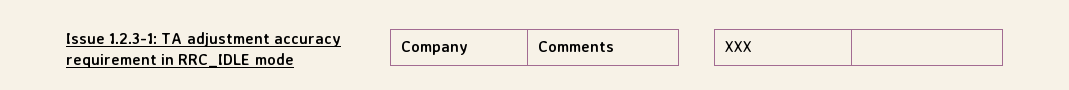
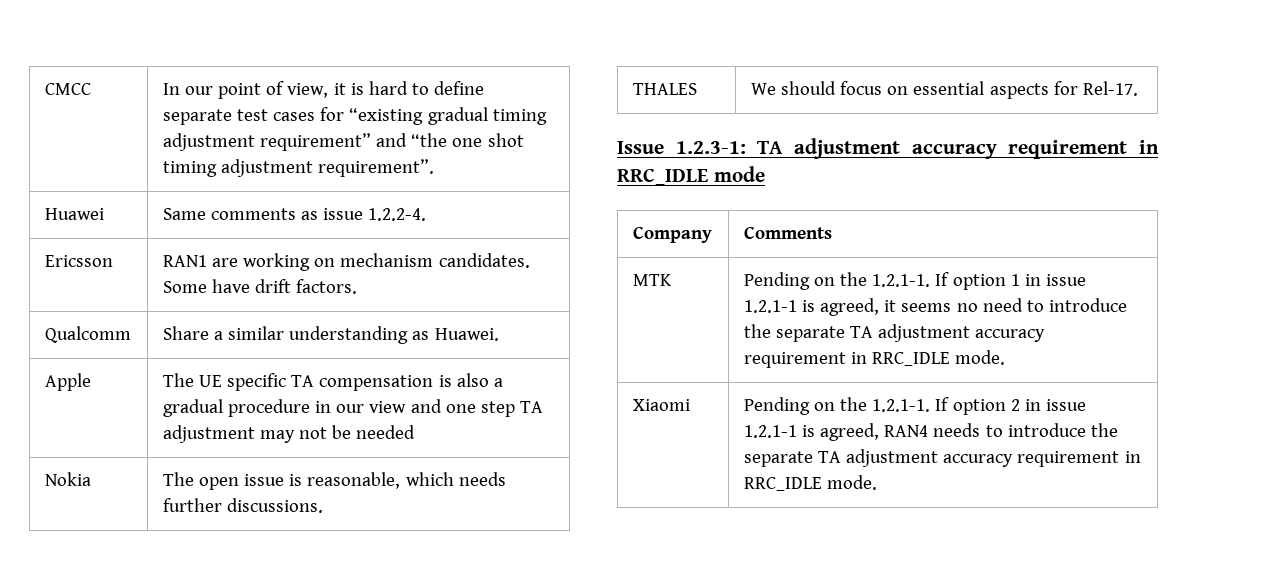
+ CMCC | In our point of view, it is hard to define separate test cases for “existing gradual timing adjustment requirement” and “the one shot timing adjustment requirement”.
+ Huawei | Same comments as issue 1.2.2-4.
+ Ericsson | RAN1 are working on mechanism candidates. Some have drift factors.
+ Qualcomm | Share a similar understanding as Huawei.
+ Apple | The UE specific TA compensation is also a gradual procedure in our view and one step TA adjustment may not be needed
+ Nokia | The open issue is reasonable, which needs further discussions.
+ THALES | We should focus on essential aspects for Rel-17.
- XXX |
+ MTK | Pending on the 1.2.1-1. If option 1 in issue 1.2.1-1 is agreed, it seems no need to introduce the separate TA adjustment accuracy requirement in RRC_IDLE mode.
+ Xiaomi | Pending on the 1.2.1-1. If option 2 in issue 1.2.1-1 is agreed, RAN4 needs to introduce the separate TA adjustment accuracy requirement in RRC_IDLE mode.

